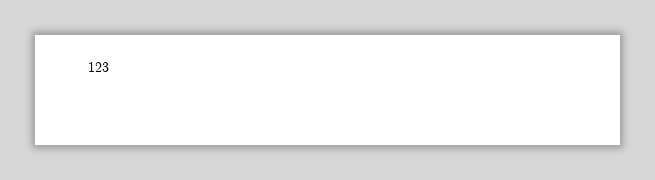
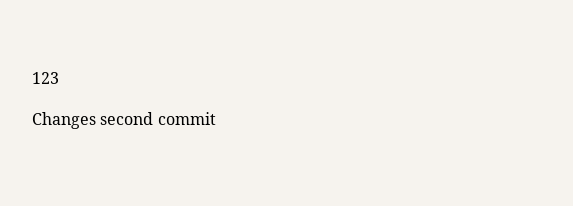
+ Changes second commit

